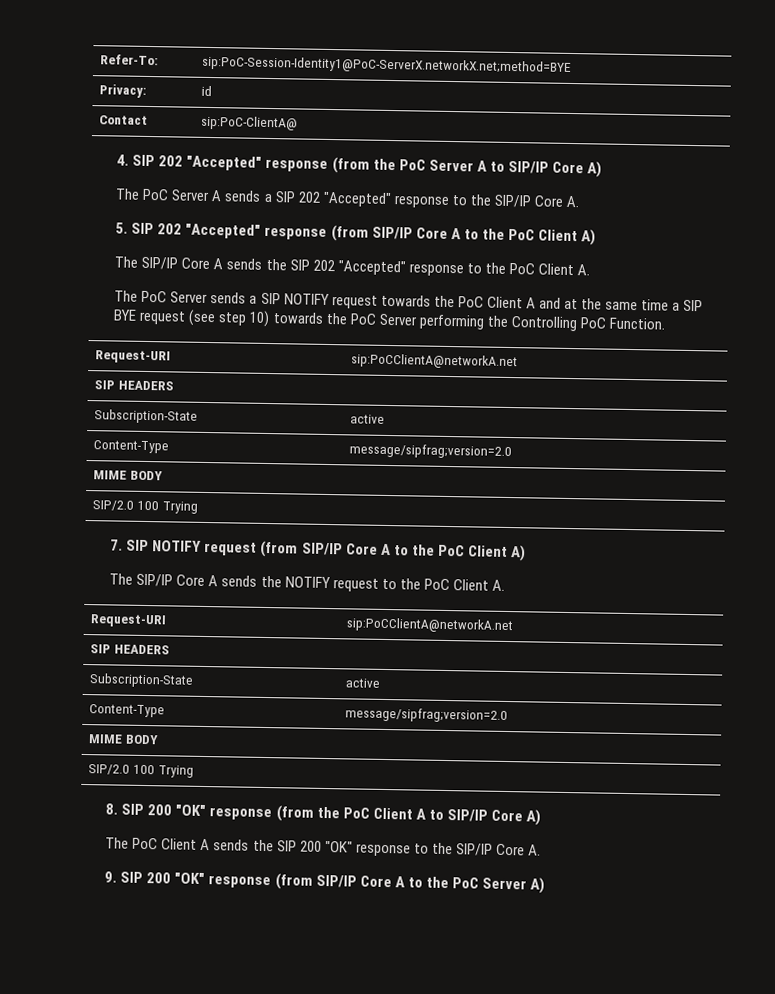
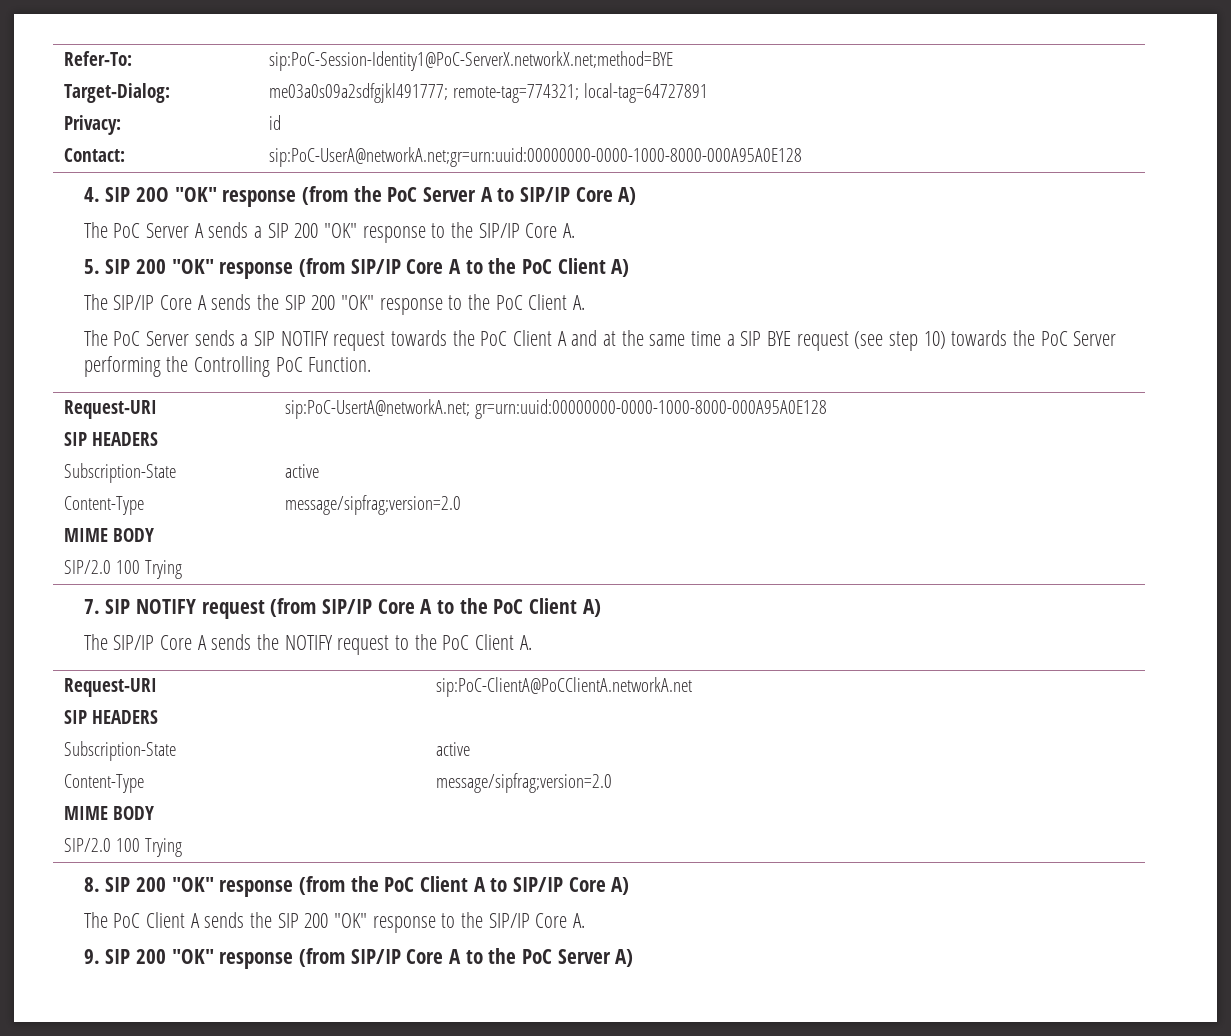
+ Target-Dialog: | me03a0s09a2sdfgjkl491777; remote-tag=774321; local-tag=64727891
- Contact | sip:PoC-ClientA@
+ Contact: | sip:PoC-UserA@networkA.net;gr=urn:uuid:00000000-0000-1000-8000-000A95A0E128
- 4. SIP 202 "Accepted" response (from the PoC Server A to SIP/IP Core A)
+ 4. SIP 20O "OK" response (from the PoC Server A to SIP/IP Core A)
- The PoC Server A sends a SIP 202 "Accepted" response to the SIP/IP Core A.
+ The PoC Server A sends a SIP 200 "OK" response to the SIP/IP Core A.
- 5. SIP 202 "Accepted" response (from SIP/IP Core A to the PoC Client A)
+ 5. SIP 200 "OK" response (from SIP/IP Core A to the PoC Client A)
- The SIP/IP Core A sends the SIP 202 "Accepted" response to the PoC Client A.
+ The SIP/IP Core A sends the SIP 200 "OK" response to the PoC Client A.
  The PoC Server sends a SIP NOTIFY request towards the PoC Client A and at the same time a SIP BYE request (see step 10) towards the PoC Server performing the Controlling PoC Function.
- Request-URI | sip:PoCClientA@networkA.net
+ Request-URI | sip:PoC-UsertA@networkA.net; gr=urn:uuid:00000000-0000-1000-8000-000A95A0E128
  The SIP/IP Core A sends the NOTIFY request to the PoC Client A.
- Request-URI | sip:PoCClientA@networkA.net
+ Request-URI | sip:PoC-ClientA@PoCClientA.networkA.net

